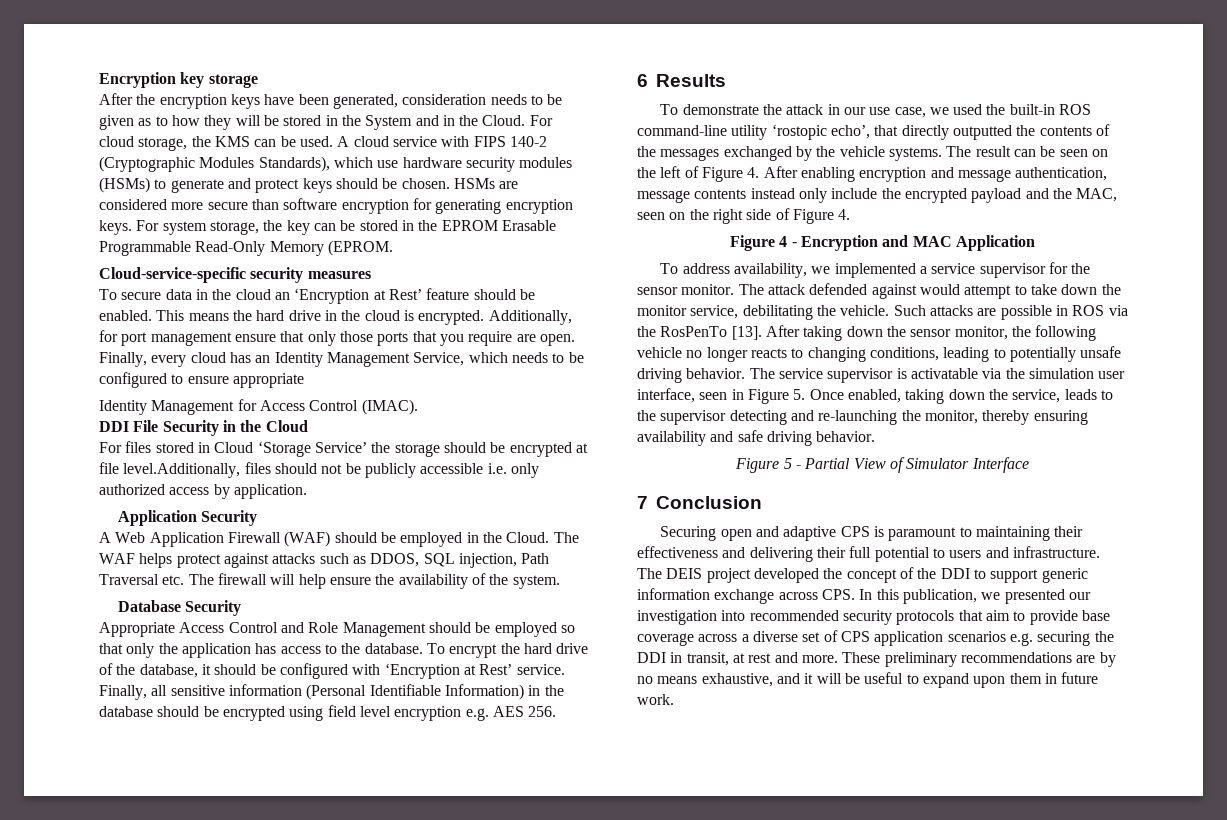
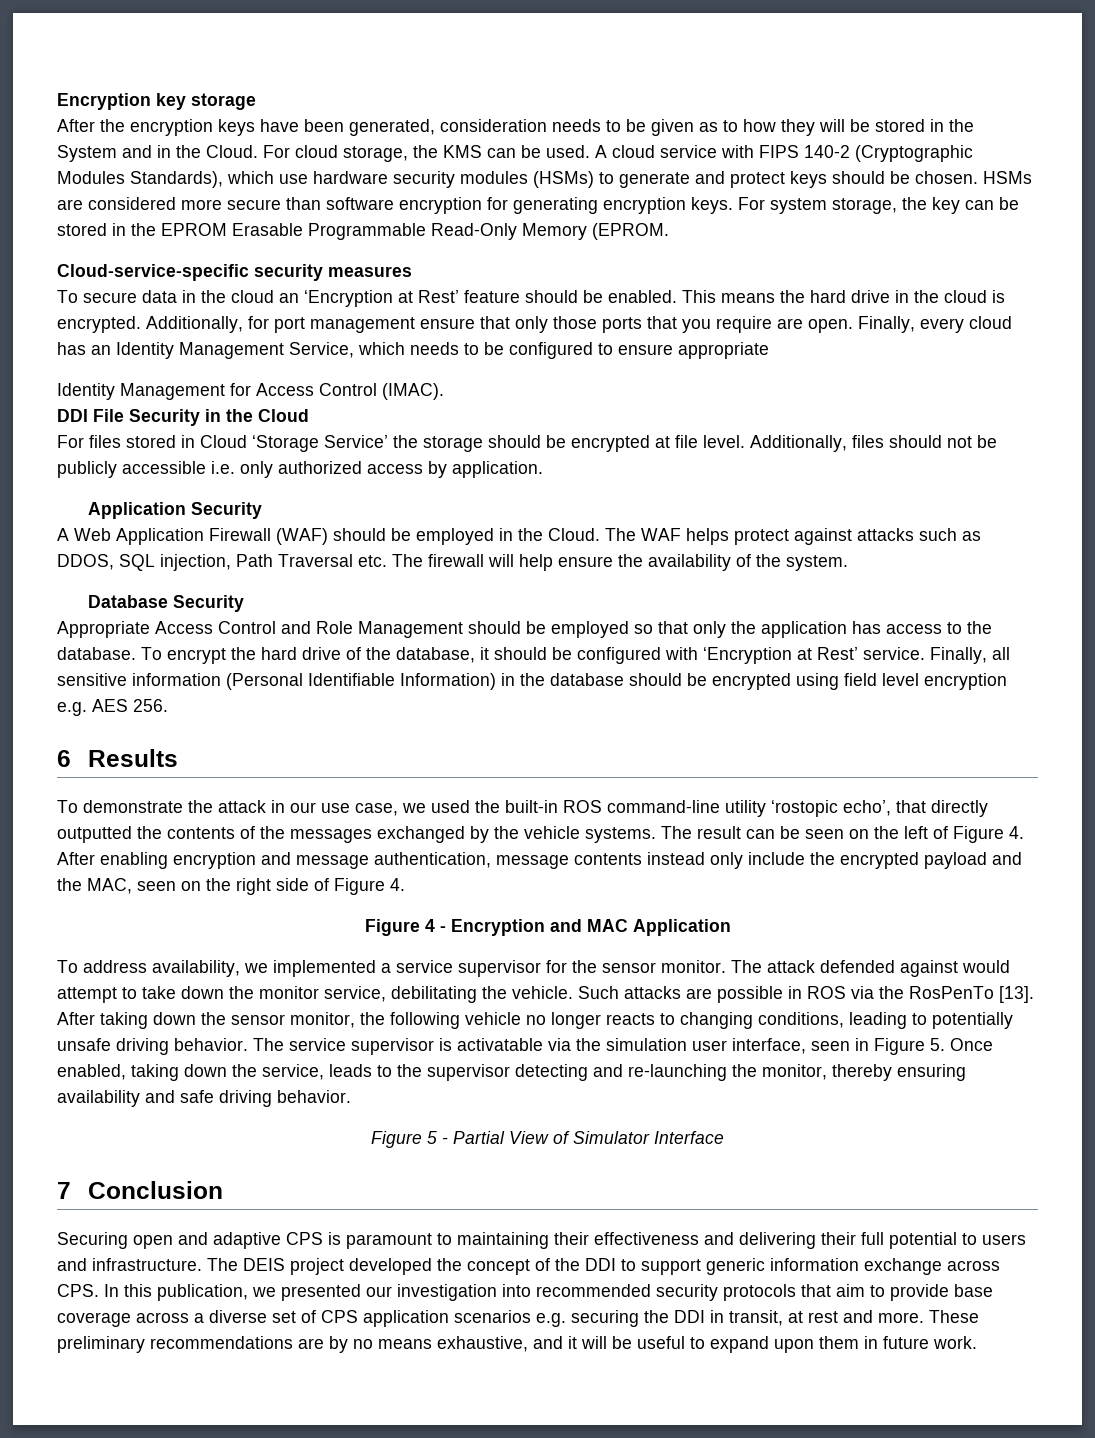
- For files stored in Cloud ‘Storage Service’ the storage should be encrypted at file level.Additionally, files should not be publicly accessible i.e. only authorized access by application.
+ For files stored in Cloud ‘Storage Service’ the storage should be encrypted at file level. Additionally, files should not be publicly accessible i.e. only authorized access by application.

